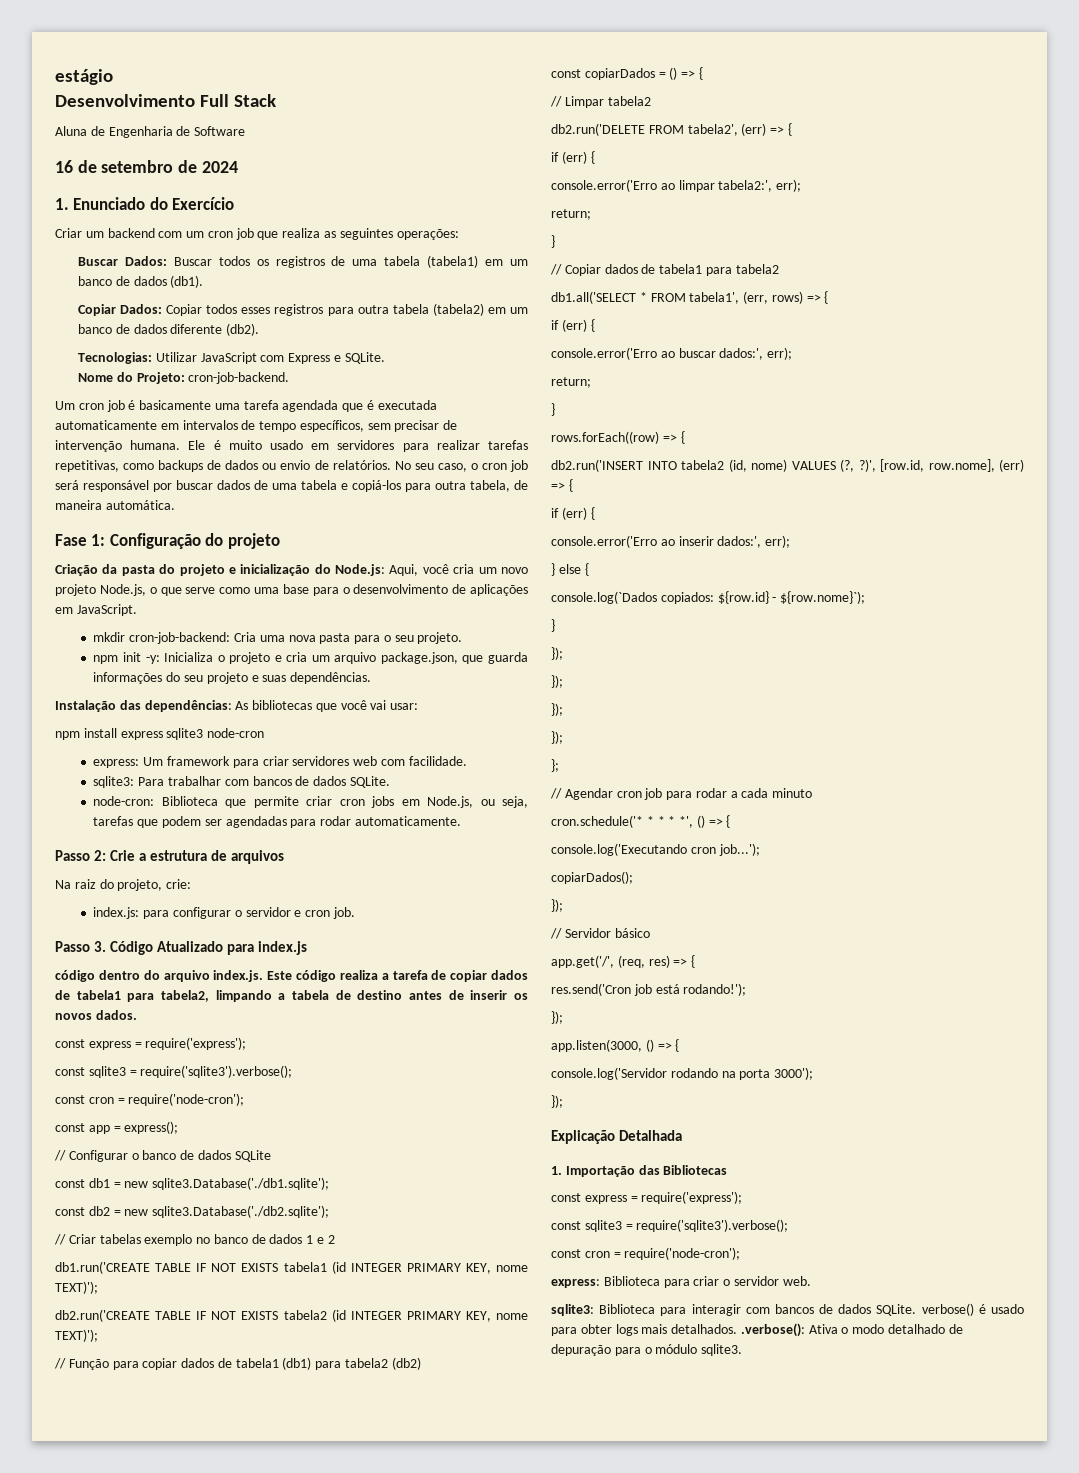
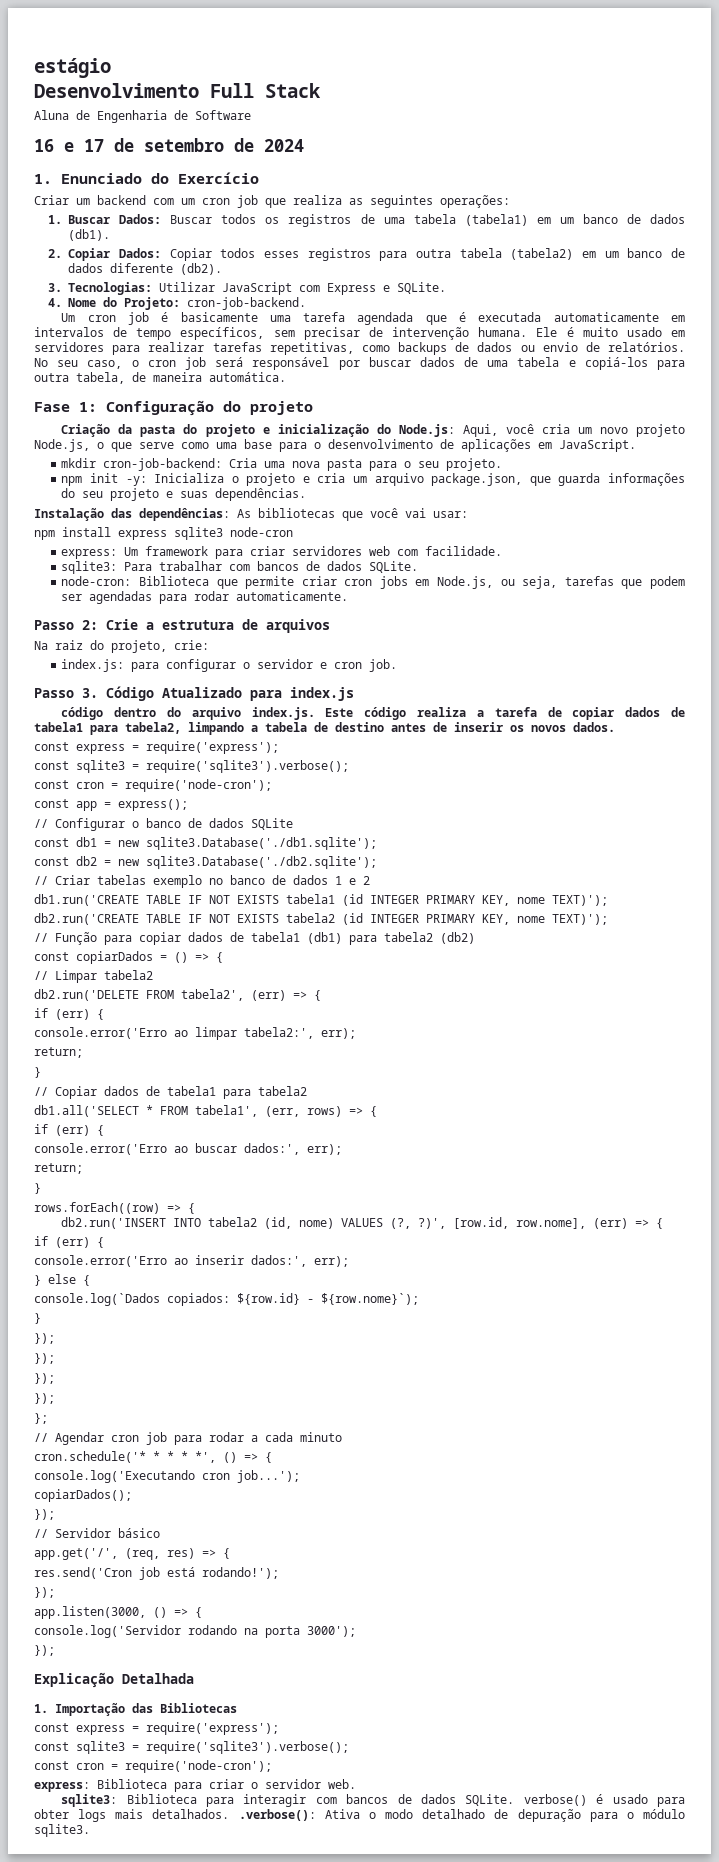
- 16 de setembro de 2024
+ 16 e 17 de setembro de 2024
- Buscar Dados: Buscar todos os registros de uma tabela (tabela1) em um banco de dados (db1).
+ 1. Buscar Dados: Buscar todos os registros de uma tabela (tabela1) em um banco de dados (db1).
- Copiar Dados: Copiar todos esses registros para outra tabela (tabela2) em um banco de dados diferente (db2).
+ 2. Copiar Dados: Copiar todos esses registros para outra tabela (tabela2) em um banco de dados diferente (db2).
- Tecnologias: Utilizar JavaScript com Express e SQLite.
+ 3. Tecnologias: Utilizar JavaScript com Express e SQLite.
- Nome do Projeto: cron-job-backend.
+ 4. Nome do Projeto: cron-job-backend.

